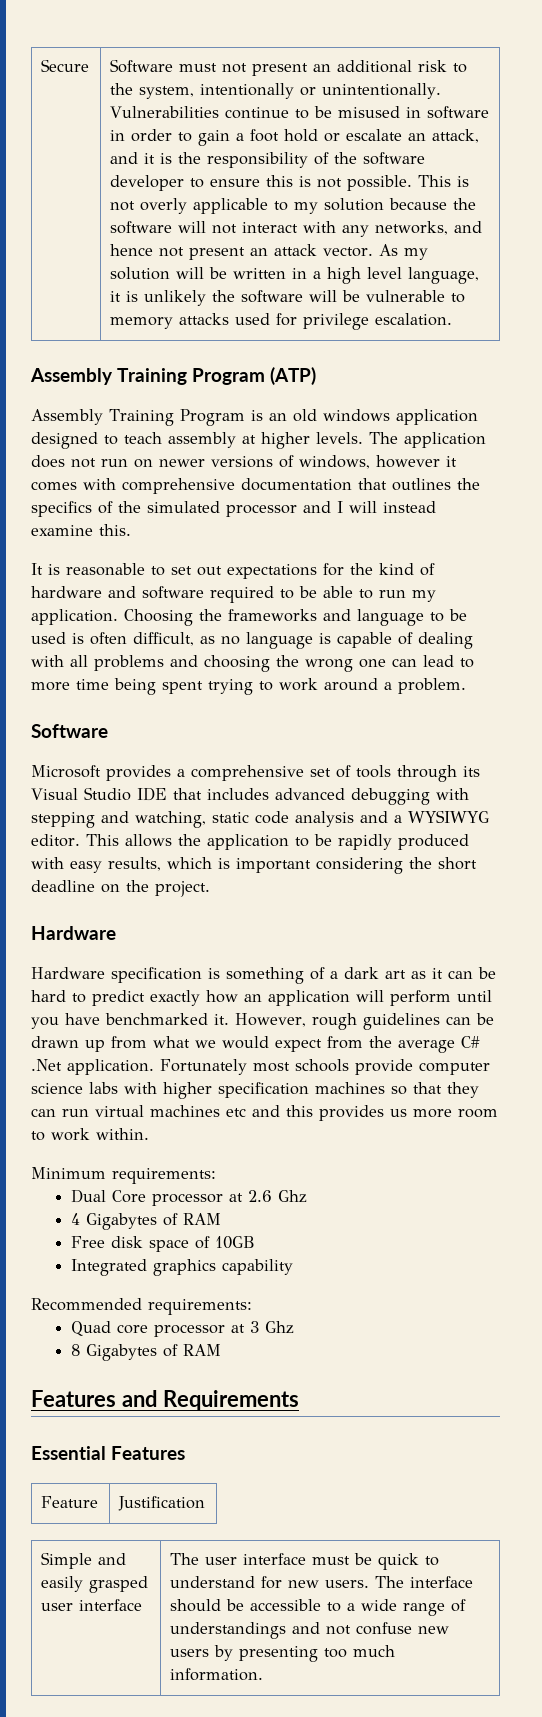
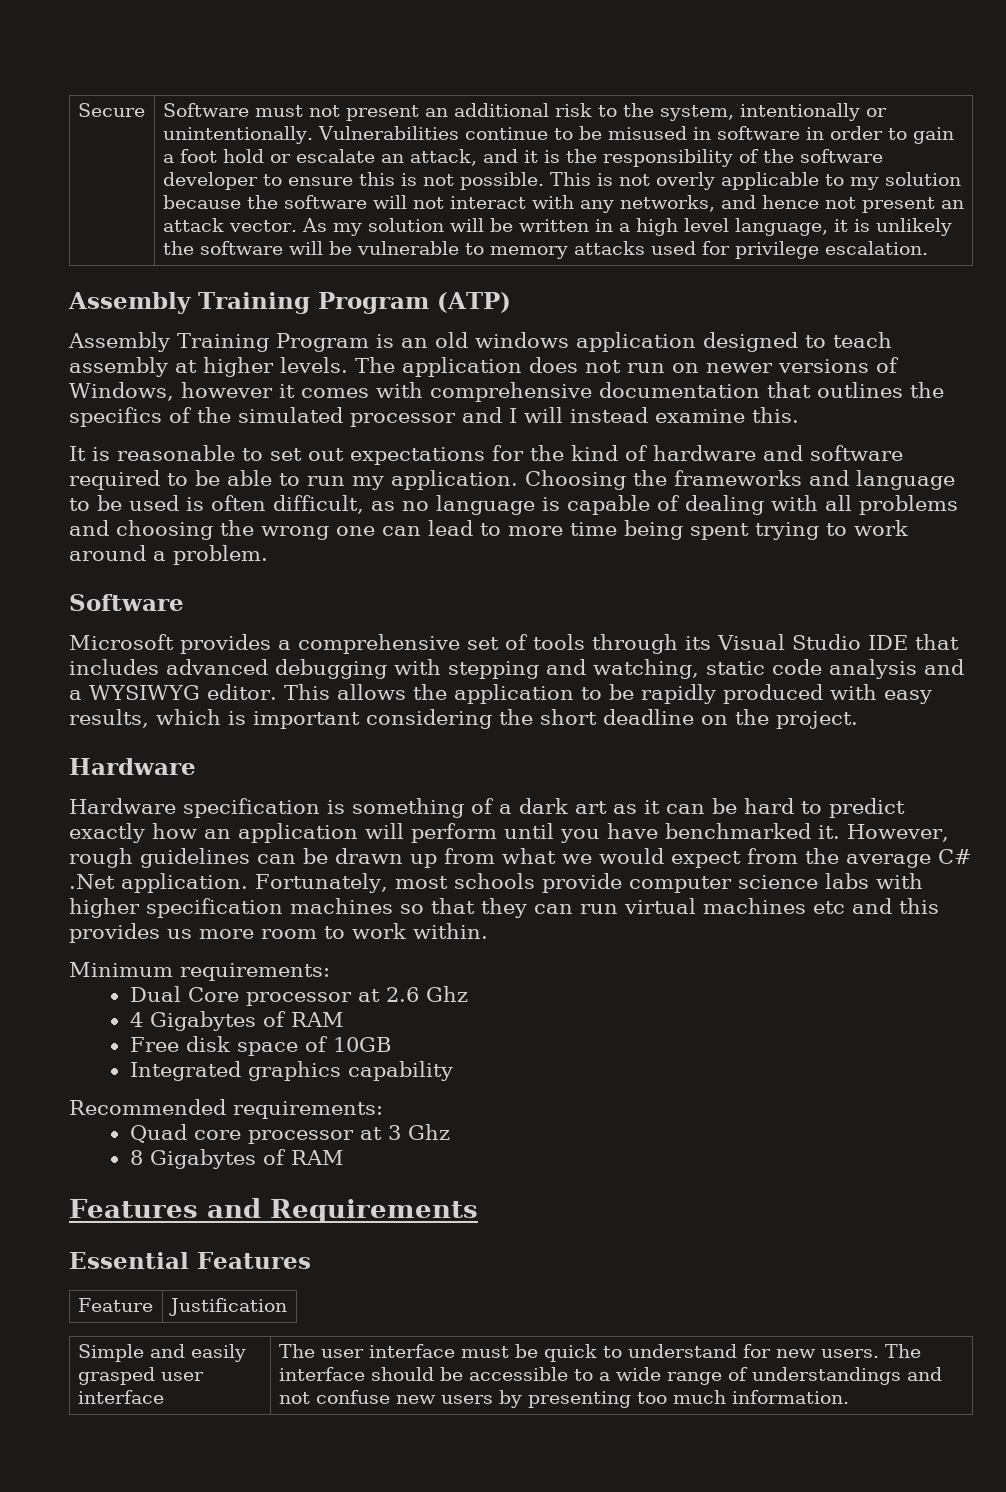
- The application does not run on newer versions of windows, however it comes with comprehensive documentation that outlines the specifics of the simulated processor and I will instead examine this.
+ The application does not run on newer versions of Windows, however it comes with comprehensive documentation that outlines the specifics of the simulated processor and I will instead examine this.
- Fortunately most schools provide computer science labs with higher specification machines so that they can run virtual machines etc and this provides us more room to work within.
+ Fortunately, most schools provide computer science labs with higher specification machines so that they can run virtual machines etc and this provides us more room to work within.

